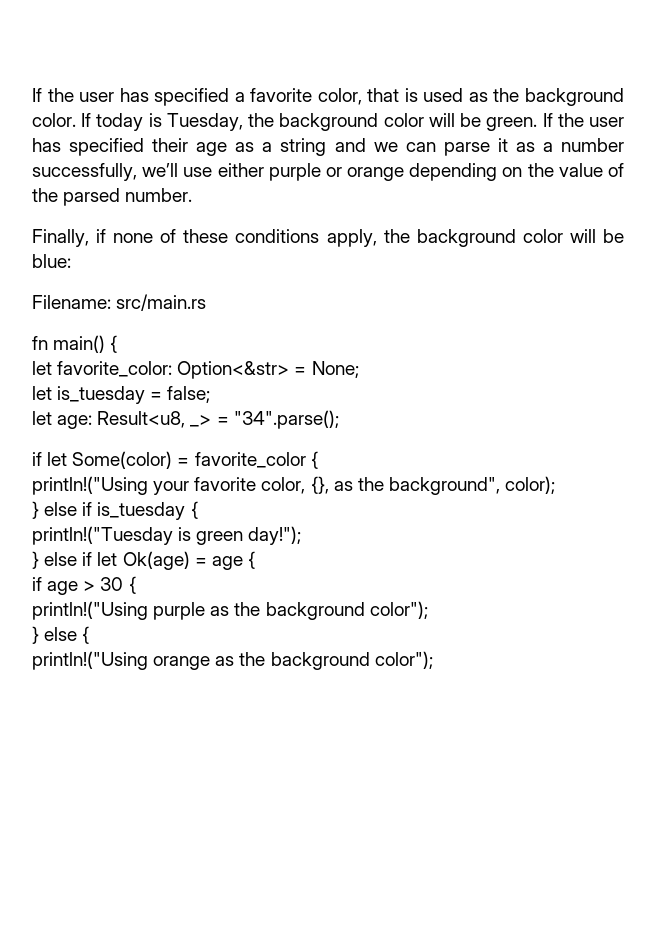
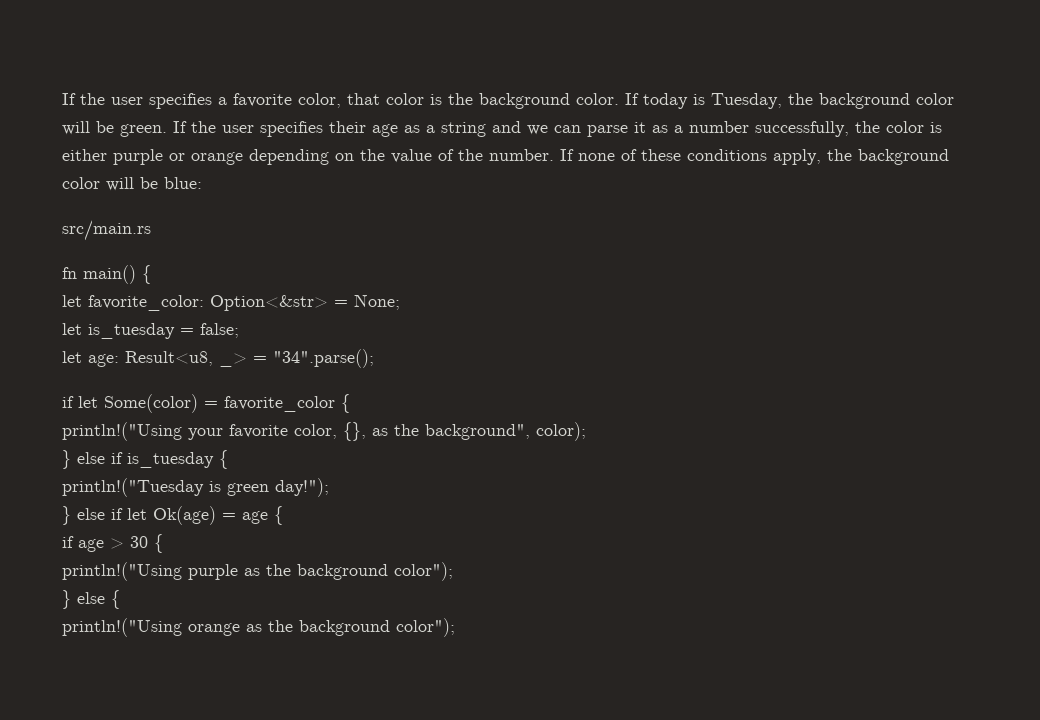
- If the user has specified a favorite color, that is used as the background color.
+ If the user specifies a favorite color, that color is the background color.
- If the user has specified their age as a string and we can parse it as a number successfully, we’ll use either purple or orange depending on the value of the parsed number.
- Finally, if none of these conditions apply, the background color will be blue:
+ If the user specifies their age as a string and we can parse it as a number successfully, the color is either purple or orange depending on the value of the number. If none of these conditions apply, the background color will be blue:
- Filename: src/main.rs
+ src/main.rs

